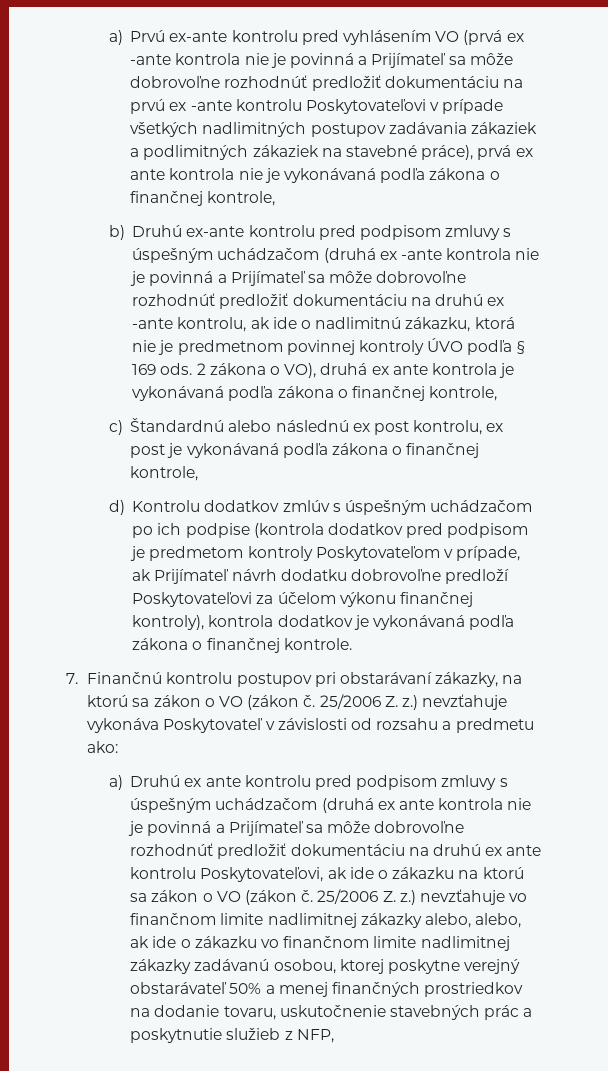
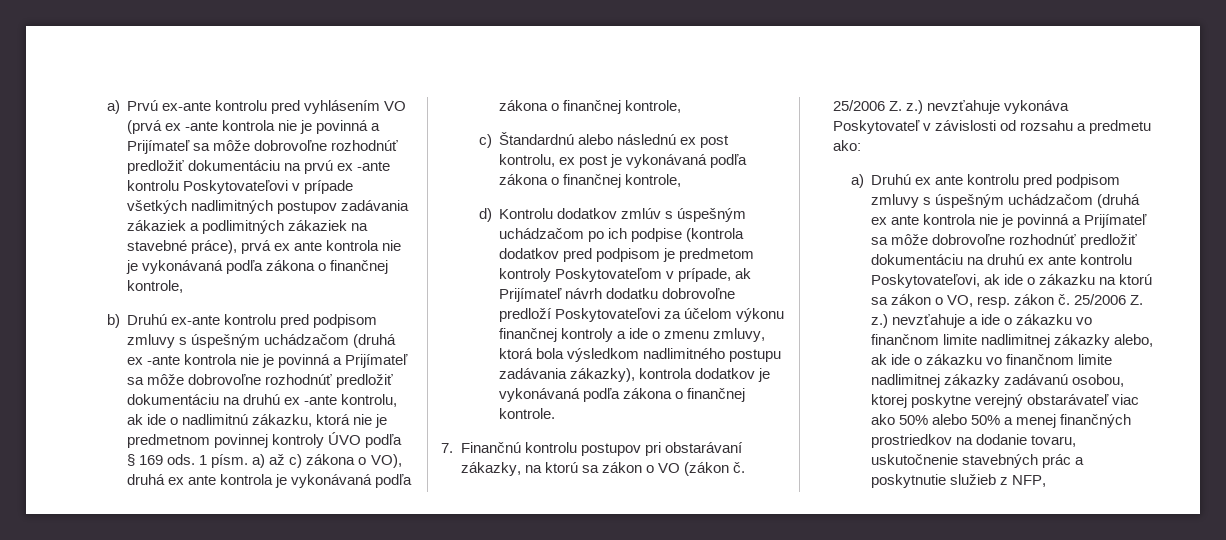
- 2 zákona o VO), druhá ex ante kontrola je vykonávaná podľa zákona o finančnej kontrole,
+ 1 písm. a) až c) zákona o VO), druhá ex ante kontrola je vykonávaná podľa zákona o finančnej kontrole,
- d) Kontrolu dodatkov zmlúv s úspešným uchádzačom po ich podpise (kontrola dodatkov pred podpisom je predmetom kontroly Poskytovateľom v prípade, ak Prijímateľ návrh dodatku dobrovoľne predloží Poskytovateľovi za účelom výkonu finančnej kontroly), kontrola dodatkov je vykonávaná podľa zákona o finančnej kontrole.
+ d) Kontrolu dodatkov zmlúv s úspešným uchádzačom po ich podpise (kontrola dodatkov pred podpisom je predmetom kontroly Poskytovateľom v prípade, ak Prijímateľ návrh dodatku dobrovoľne predloží Poskytovateľovi za účelom výkonu finančnej kontroly a ide o zmenu zmluvy, ktorá bola výsledkom nadlimitného postupu zadávania zákazky), kontrola dodatkov je vykonávaná podľa zákona o finančnej kontrole.
- a) Druhú ex ante kontrolu pred podpisom zmluvy s úspešným uchádzačom (druhá ex ante kontrola nie je povinná a Prijímateľ sa môže dobrovoľne rozhodnúť predložiť dokumentáciu na druhú ex ante kontrolu Poskytovateľovi, ak ide o zákazku na ktorú sa zákon o VO (zákon č. 25/2006 Z. z.) nevzťahuje vo finančnom limite nadlimitnej zákazky alebo, alebo, ak ide o zákazku vo finančnom limite nadlimitnej zákazky zadávanú osobou, ktorej poskytne verejný obstarávateľ 50% a menej finančných prostriedkov na dodanie tovaru, uskutočnenie stavebných prác a poskytnutie služieb z NFP,
+ a) Druhú ex ante kontrolu pred podpisom zmluvy s úspešným uchádzačom (druhá ex ante kontrola nie je povinná a Prijímateľ sa môže dobrovoľne rozhodnúť predložiť dokumentáciu na druhú ex ante kontrolu Poskytovateľovi, ak ide o zákazku na ktorú sa zákon o VO, resp. zákon č. 25/2006 Z. z.) nevzťahuje a ide o zákazku vo finančnom limite nadlimitnej zákazky alebo, ak ide o zákazku vo finančnom limite nadlimitnej zákazky zadávanú osobou, ktorej poskytne verejný obstarávateľ viac ako 50% alebo 50% a menej finančných prostriedkov na dodanie tovaru, uskutočnenie stavebných prác a poskytnutie služieb z NFP,

